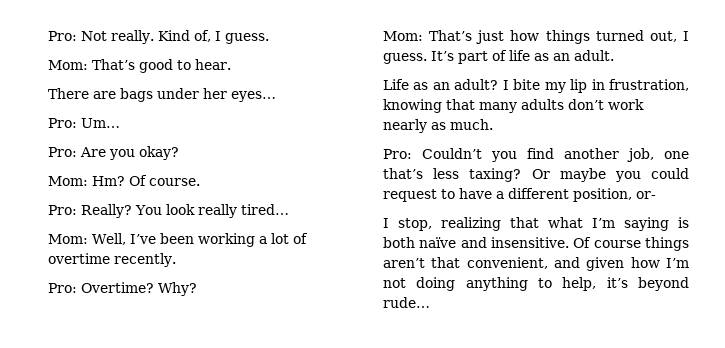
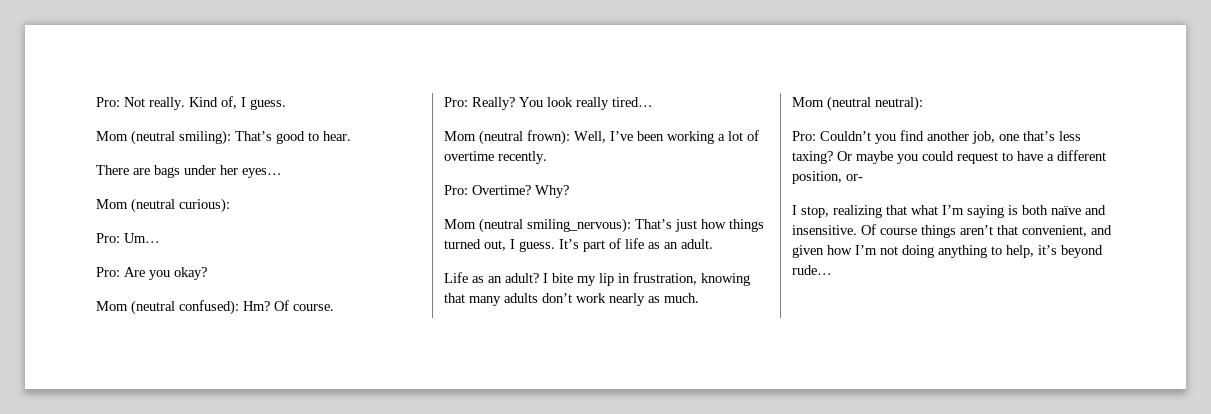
- Mom: That’s good to hear.
+ Mom (neutral smiling): That’s good to hear.
+ Mom (neutral curious):
- Mom: Hm?
+ Mom (neutral confused): Hm?
- Mom: Well, I’ve been working a lot of overtime recently.
+ Mom (neutral frown): Well, I’ve been working a lot of overtime recently.
- Mom: That’s just how things turned out, I guess.
+ Mom (neutral smiling_nervous): That’s just how things turned out, I guess.
+ Mom (neutral neutral):

